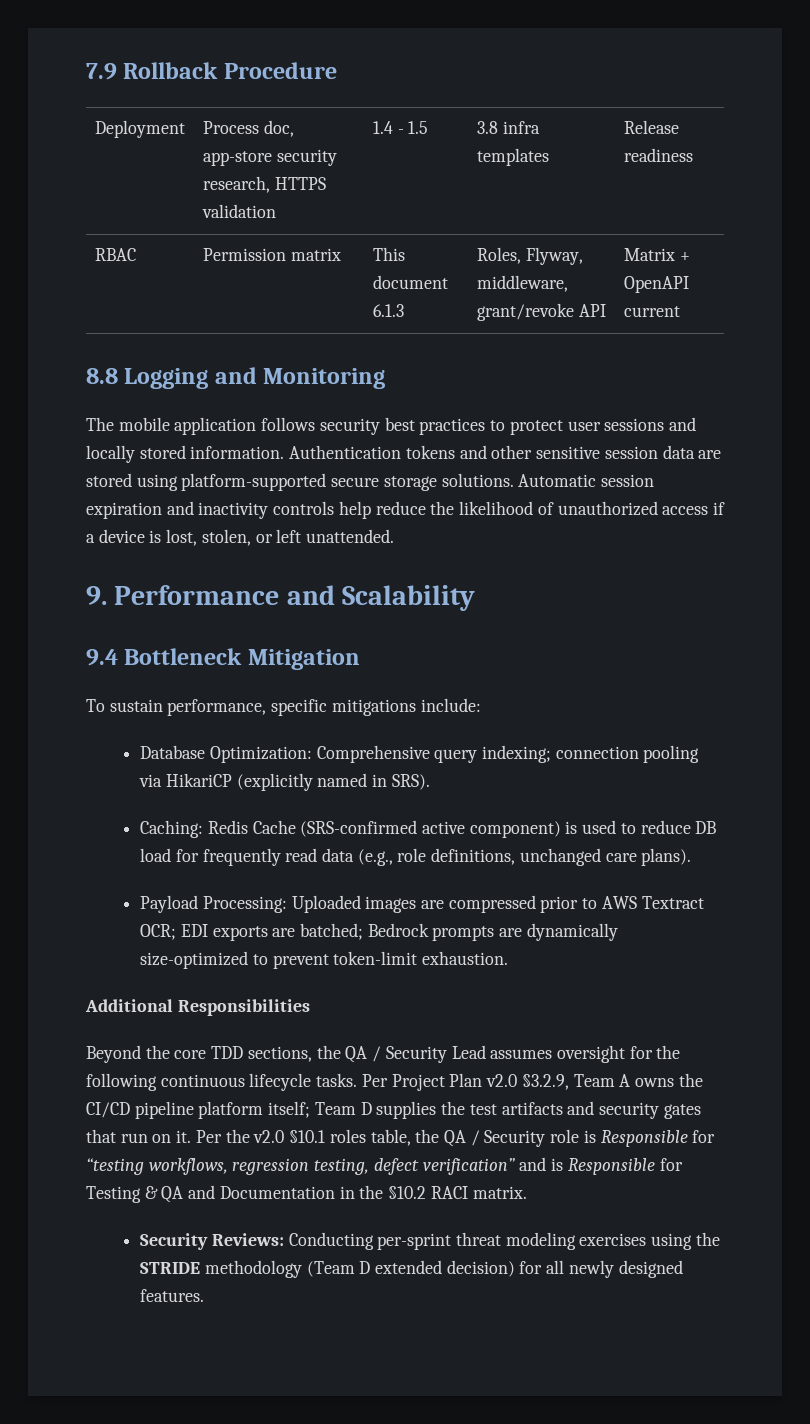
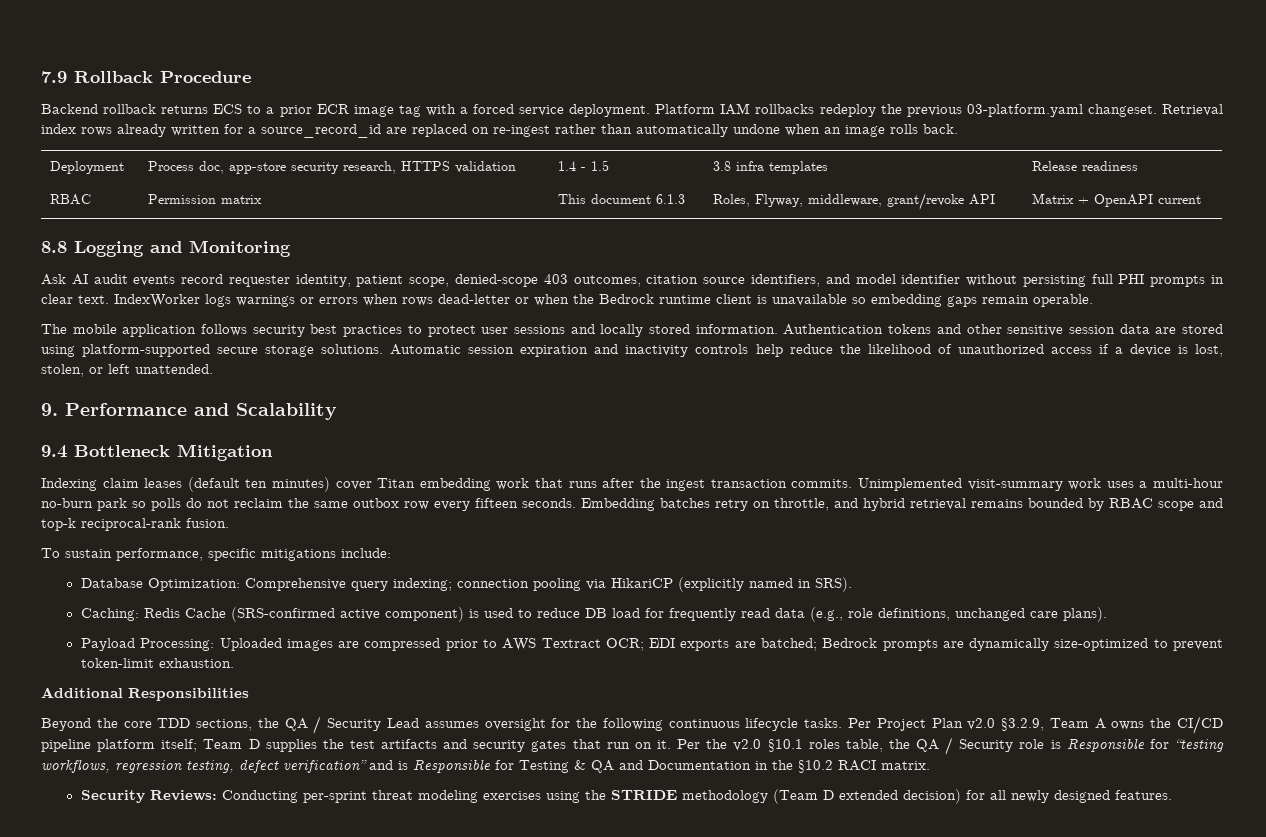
+ Backend rollback returns ECS to a prior ECR image tag with a forced service deployment. Platform IAM rollbacks redeploy the previous 03-platform.yaml changeset. Retrieval index rows already written for a source_record_id are replaced on re-ingest rather than automatically undone when an image rolls back.
+ Ask AI audit events record requester identity, patient scope, denied-scope 403 outcomes, citation source identifiers, and model identifier without persisting full PHI prompts in clear text. IndexWorker logs warnings or errors when rows dead-letter or when the Bedrock runtime client is unavailable so embedding gaps remain operable.
+ Indexing claim leases (default ten minutes) cover Titan embedding work that runs after the ingest transaction commits. Unimplemented visit-summary work uses a multi-hour no-burn park so polls do not reclaim the same outbox row every fifteen seconds. Embedding batches retry on throttle, and hybrid retrieval remains bounded by RBAC scope and top-k reciprocal-rank fusion.

